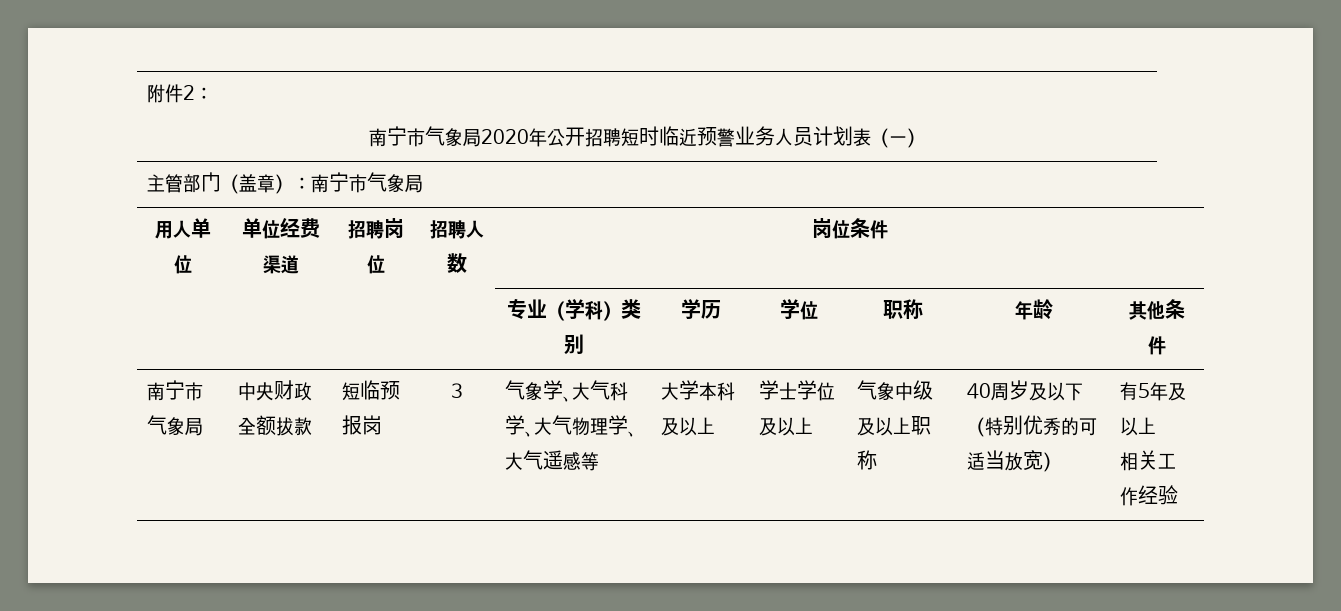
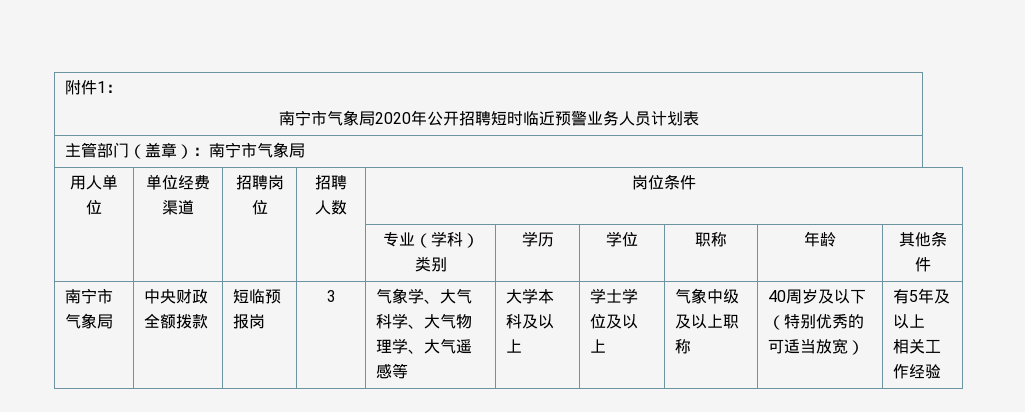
- 附件2：
- 南宁市气象局2020年公开招聘短时临近预警业务人员计划表（一）
+ 附件1：
+ 南宁市气象局2020年公开招聘短时临近预警业务人员计划表
- 中央财政全额拔款
+ 中央财政全额拨款

